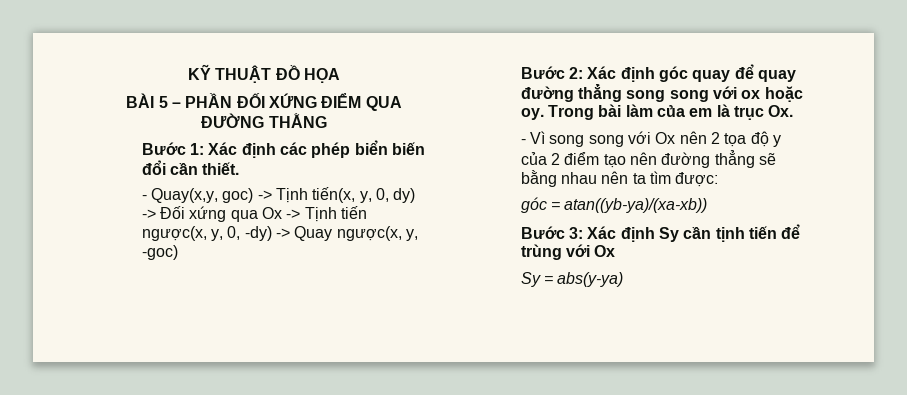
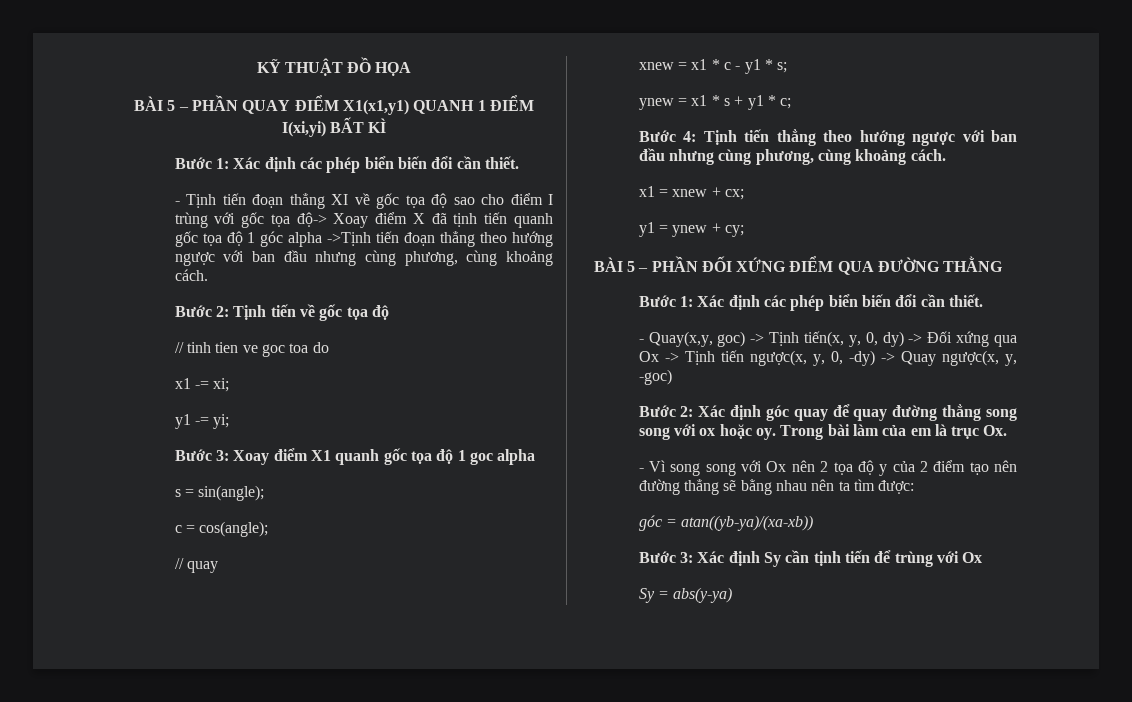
+ BÀI 5 – PHẦN QUAY ĐIỂM X1(x1,y1) QUANH 1 ĐIỂM I(xi,yi) BẤT KÌ
+ Bước 1: Xác định các phép biển biến đổi cần thiết.
+ - Tịnh tiến đoạn thẳng XI về gốc tọa độ sao cho điểm I trùng với gốc tọa độ-> Xoay điểm X đã tịnh tiến quanh gốc tọa độ 1 góc alpha ->Tịnh tiến đoạn thẳng theo hướng ngược với ban đầu nhưng cùng phương, cùng khoảng cách.
+ Bước 2: Tịnh tiến về gốc tọa độ
+ // tinh tien ve goc toa do
+ x1 -= xi;
+ y1 -= yi;
+ Bước 3: Xoay điểm X1 quanh gốc tọa độ 1 goc alpha
+ s = sin(angle);
+ c = cos(angle);
+ // quay
+ xnew = x1 * c - y1 * s;
+ ynew = x1 * s + y1 * c;
+ Bước 4: Tịnh tiến thẳng theo hướng ngược với ban đầu nhưng cùng phương, cùng khoảng cách.
+ x1 = xnew + cx;
+ y1 = ynew + cy;

